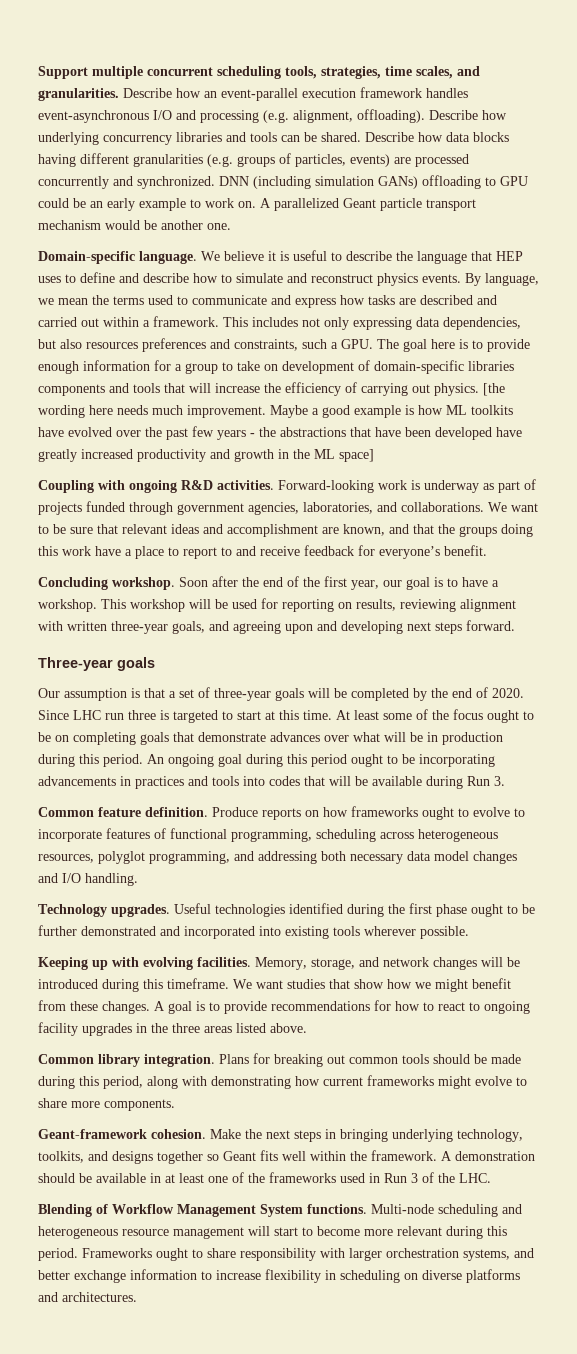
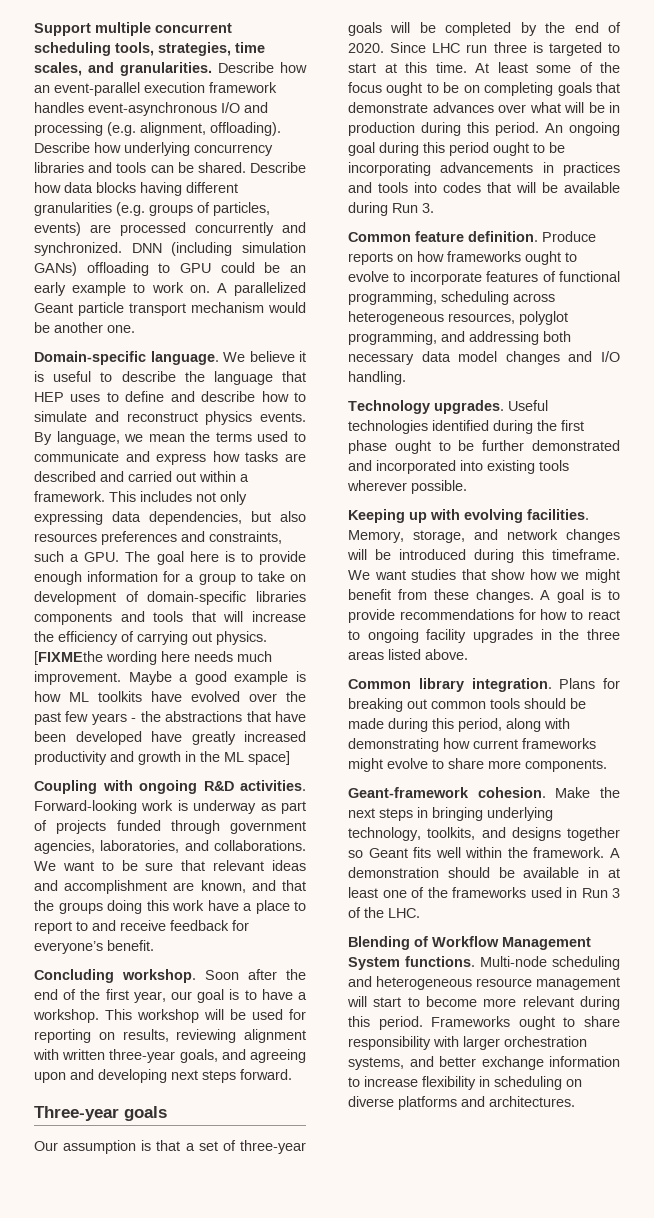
- [the wording here needs much improvement.
+ [FIXMEthe wording here needs much improvement.

